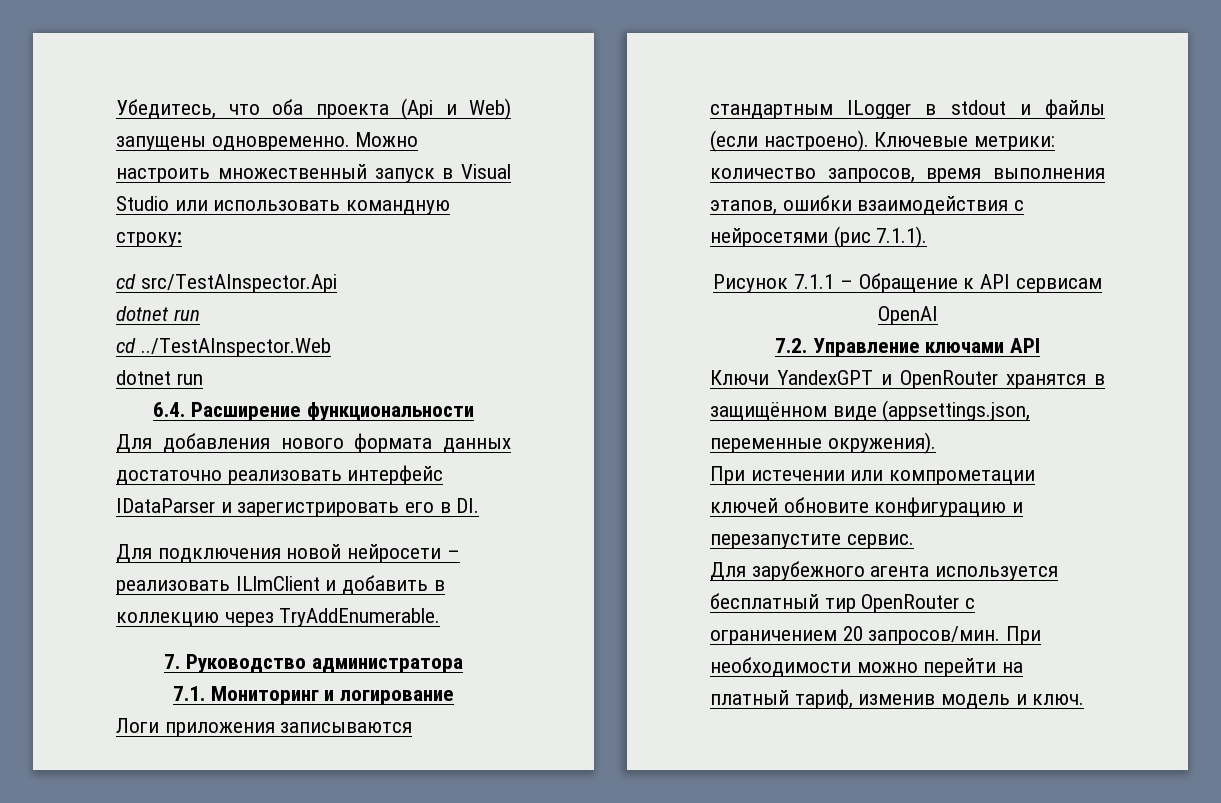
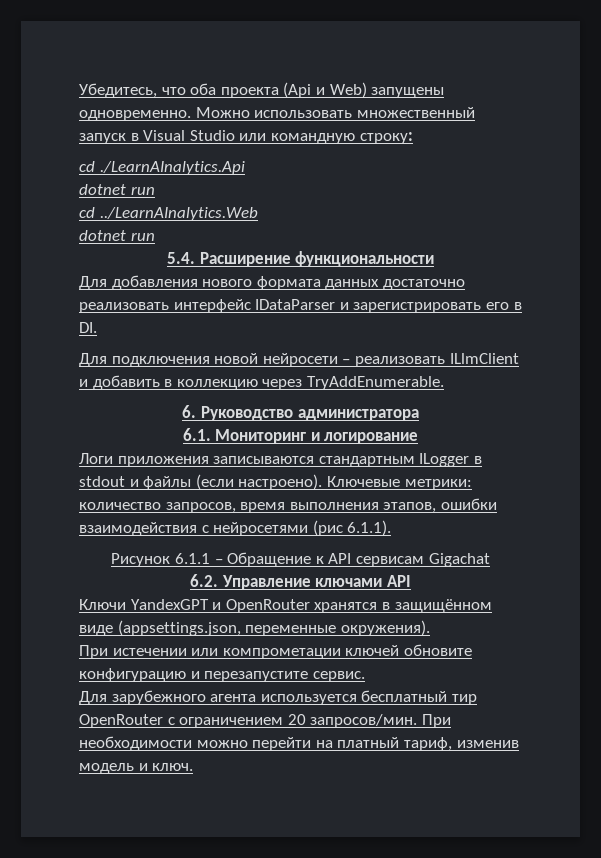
- Можно настроить множественный запуск в Visual Studio или использовать командную строку:
+ Можно использовать множественный запуск в Visual Studio или командную строку:
- cd src/TestAInspector.Api
+ cd ./LearnAInalytics.Api
- cd ../TestAInspector.Web
+ cd ../LearnAInalytics.Web
  dotnet run
- 6.4. Расширение функциональности
+ 5.4. Расширение функциональности
- 7. Руководство администратора
+ 6. Руководство администратора
- 7.1. Мониторинг и логирование
+ 6.1. Мониторинг и логирование
- Ключевые метрики: количество запросов, время выполнения этапов, ошибки взаимодействия с нейросетями (рис 7.1.1).
+ Ключевые метрики: количество запросов, время выполнения этапов, ошибки взаимодействия с нейросетями (рис 6.1.1).
- Рисунок 7.1.1 – Обращение к API сервисам OpenAI
- 7.2. Управление ключами API
+ Рисунок 6.1.1 – Обращение к API сервисам Gigachat
+ 6.2. Управление ключами API

